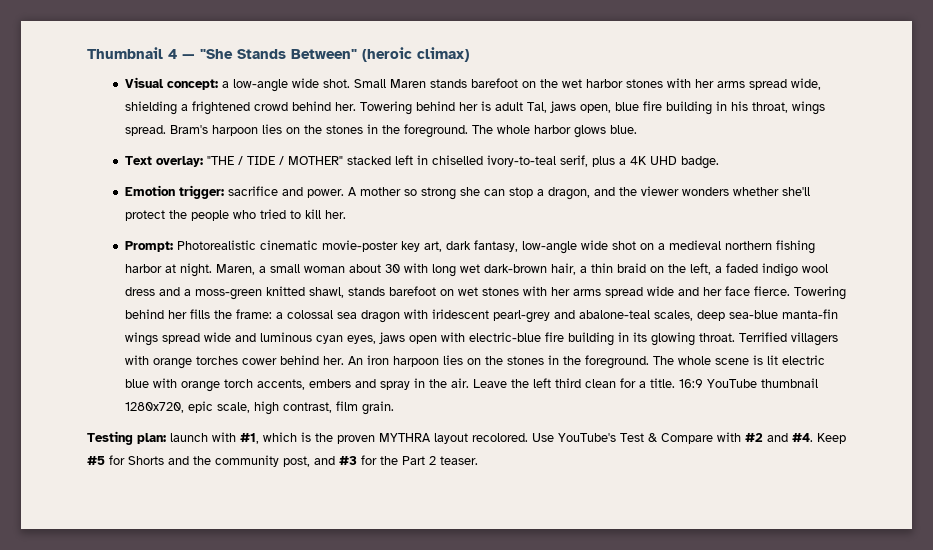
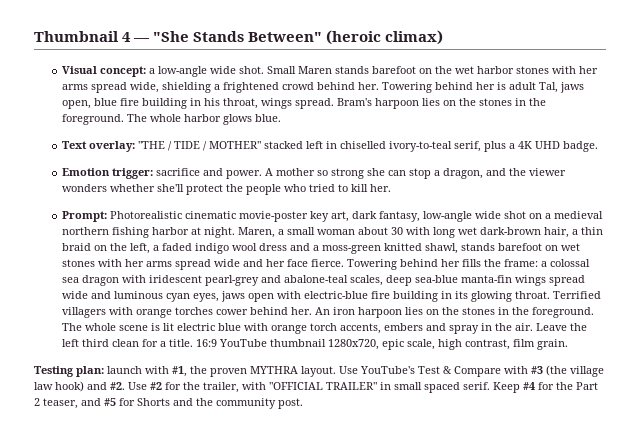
- Testing plan: launch with #1, which is the proven MYTHRA layout recolored.
+ Testing plan: launch with #1, the proven MYTHRA layout.
- Use YouTube's Test & Compare with #2 and #4. Keep #5 for Shorts and the community post, and #3 for the Part 2 teaser.
+ Use YouTube's Test & Compare with #3 (the village law hook) and #2. Use #2 for the trailer, with "OFFICIAL TRAILER" in small spaced serif. Keep #4 for the Part 2 teaser, and #5 for Shorts and the community post.

